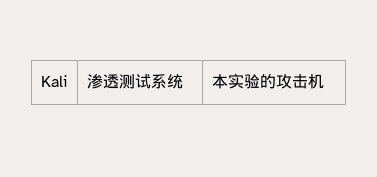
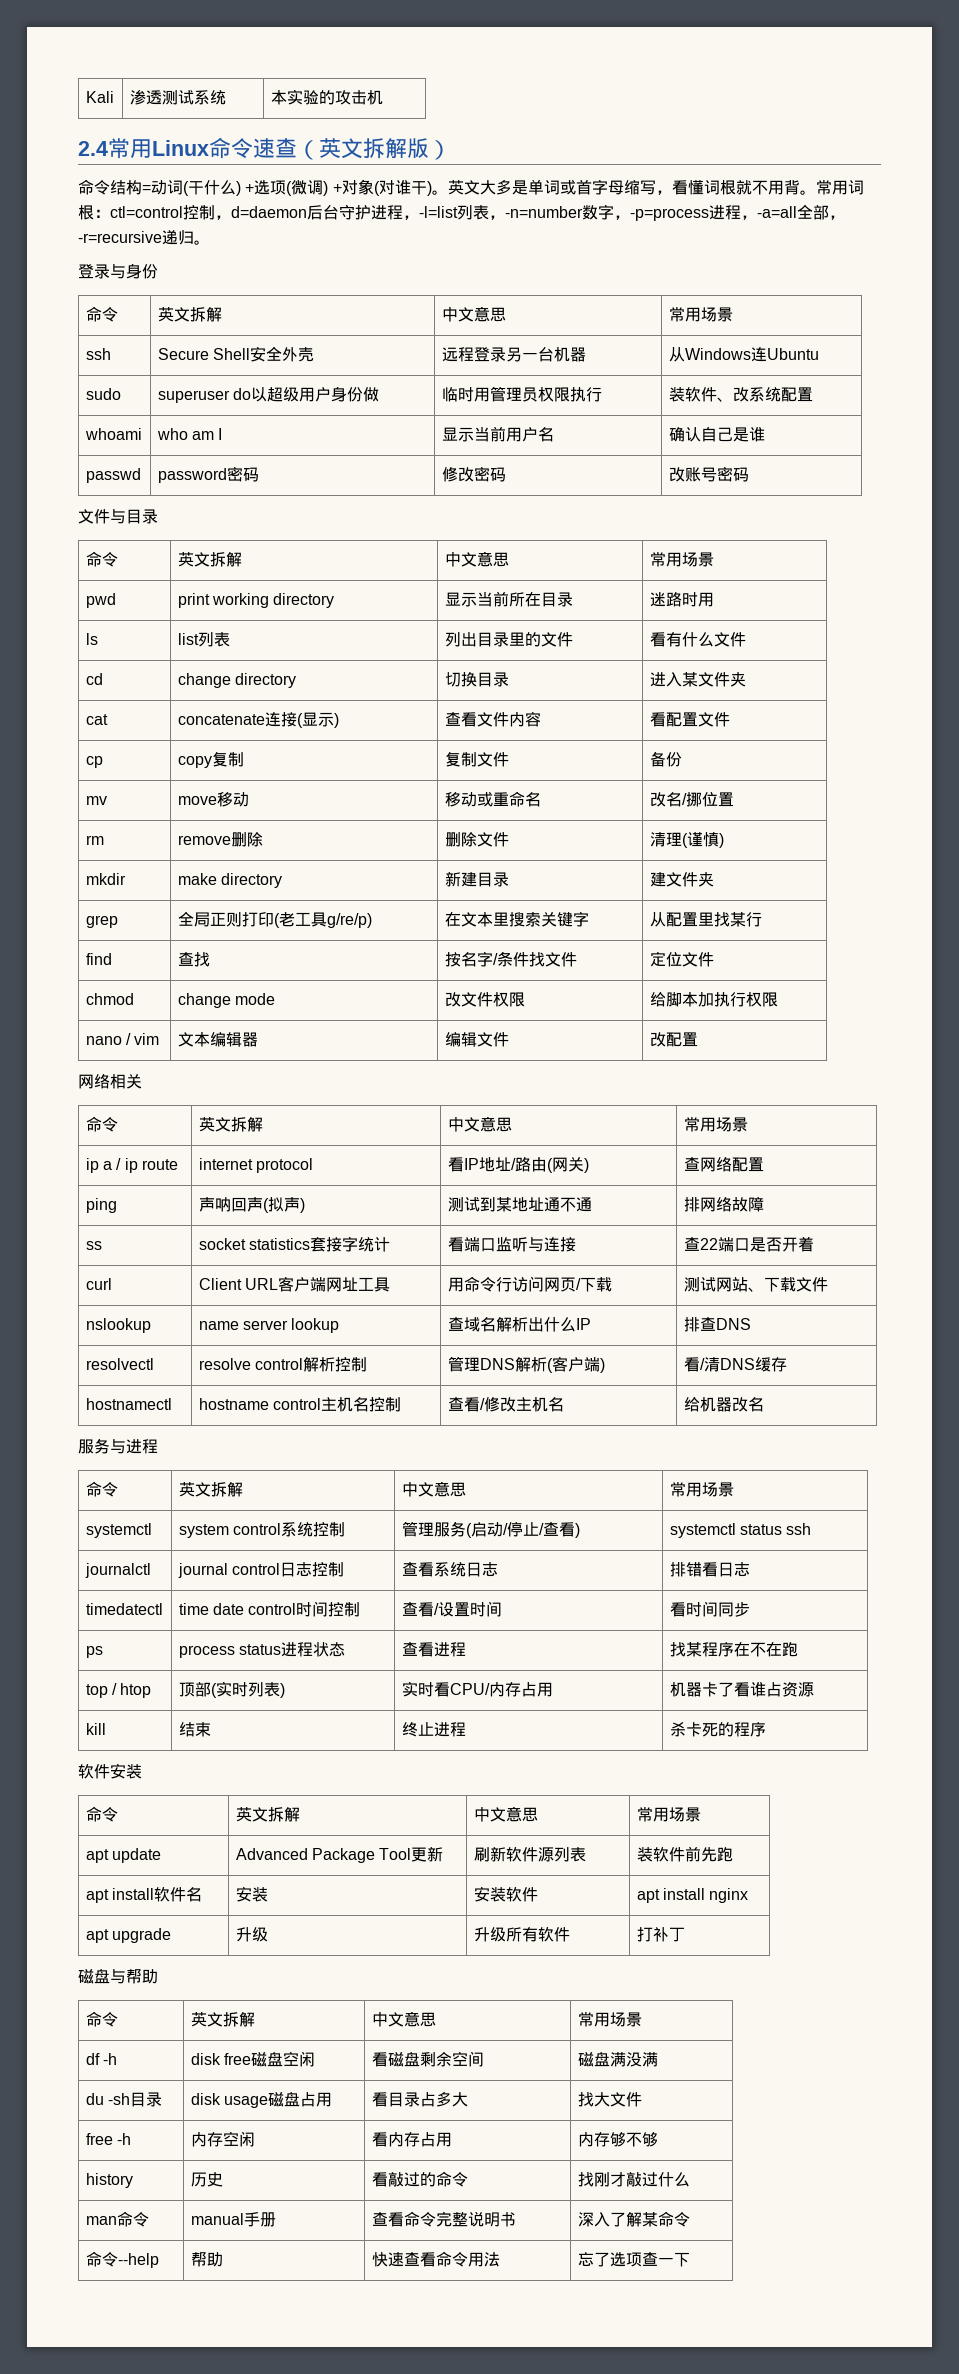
+ 2.4常用Linux命令速查（英文拆解版）
+ 命令结构=动词(干什么) +选项(微调) +对象(对谁干)。英文大多是单词或首字母缩写，看懂词根就不用背。常用词根：ctl=control控制，d=daemon后台守护进程，-l=list列表，-n=number数字，-p=process进程，-a=all全部，-r=recursive递归。
+ 登录与身份
+ 命令 | 英文拆解 | 中文意思 | 常用场景
+ ssh | Secure Shell安全外壳 | 远程登录另一台机器 | 从Windows连Ubuntu
+ sudo | superuser do以超级用户身份做 | 临时用管理员权限执行 | 装软件、改系统配置
+ whoami | who am I | 显示当前用户名 | 确认自己是谁
+ passwd | password密码 | 修改密码 | 改账号密码
+ 文件与目录
+ 命令 | 英文拆解 | 中文意思 | 常用场景
+ pwd | print working directory | 显示当前所在目录 | 迷路时用
+ ls | list列表 | 列出目录里的文件 | 看有什么文件
+ cd | change directory | 切换目录 | 进入某文件夹
+ cat | concatenate连接(显示) | 查看文件内容 | 看配置文件
+ cp | copy复制 | 复制文件 | 备份
+ mv | move移动 | 移动或重命名 | 改名/挪位置
+ rm | remove删除 | 删除文件 | 清理(谨慎)
+ mkdir | make directory | 新建目录 | 建文件夹
+ grep | 全局正则打印(老工具g/re/p) | 在文本里搜索关键字 | 从配置里找某行
+ find | 查找 | 按名字/条件找文件 | 定位文件
+ chmod | change mode | 改文件权限 | 给脚本加执行权限
+ nano / vim | 文本编辑器 | 编辑文件 | 改配置
+ 网络相关
+ 命令 | 英文拆解 | 中文意思 | 常用场景
+ ip a / ip route | internet protocol | 看IP地址/路由(网关) | 查网络配置
+ ping | 声呐回声(拟声) | 测试到某地址通不通 | 排网络故障
+ ss | socket statistics套接字统计 | 看端口监听与连接 | 查22端口是否开着
+ curl | Client URL客户端网址工具 | 用命令行访问网页/下载 | 测试网站、下载文件
+ nslookup | name server lookup | 查域名解析出什么IP | 排查DNS
+ resolvectl | resolve control解析控制 | 管理DNS解析(客户端) | 看/清DNS缓存
+ hostnamectl | hostname control主机名控制 | 查看/修改主机名 | 给机器改名
+ 服务与进程
+ 命令 | 英文拆解 | 中文意思 | 常用场景
+ systemctl | system control系统控制 | 管理服务(启动/停止/查看) | systemctl status ssh
+ journalctl | journal control日志控制 | 查看系统日志 | 排错看日志
+ timedatectl | time date control时间控制 | 查看/设置时间 | 看时间同步
+ ps | process status进程状态 | 查看进程 | 找某程序在不在跑
+ top / htop | 顶部(实时列表) | 实时看CPU/内存占用 | 机器卡了看谁占资源
+ kill | 结束 | 终止进程 | 杀卡死的程序
+ 软件安装
+ 命令 | 英文拆解 | 中文意思 | 常用场景
+ apt update | Advanced Package Tool更新 | 刷新软件源列表 | 装软件前先跑
+ apt install软件名 | 安装 | 安装软件 | apt install nginx
+ apt upgrade | 升级 | 升级所有软件 | 打补丁
+ 磁盘与帮助
+ 命令 | 英文拆解 | 中文意思 | 常用场景
+ df -h | disk free磁盘空闲 | 看磁盘剩余空间 | 磁盘满没满
+ du -sh目录 | disk usage磁盘占用 | 看目录占多大 | 找大文件
+ free -h | 内存空闲 | 看内存占用 | 内存够不够
+ history | 历史 | 看敲过的命令 | 找刚才敲过什么
+ man命令 | manual手册 | 查看命令完整说明书 | 深入了解某命令
+ 命令--help | 帮助 | 快速查看命令用法 | 忘了选项查一下

